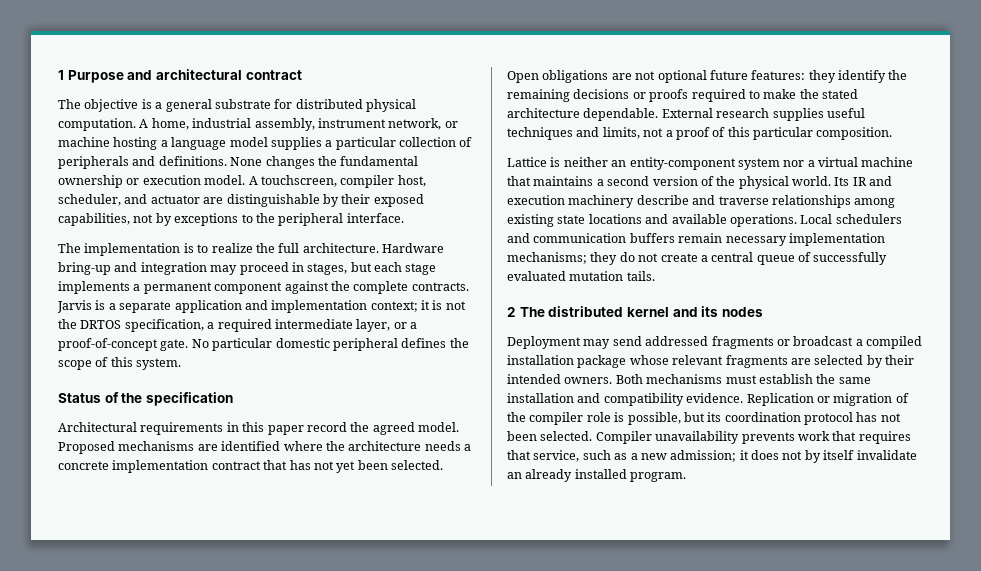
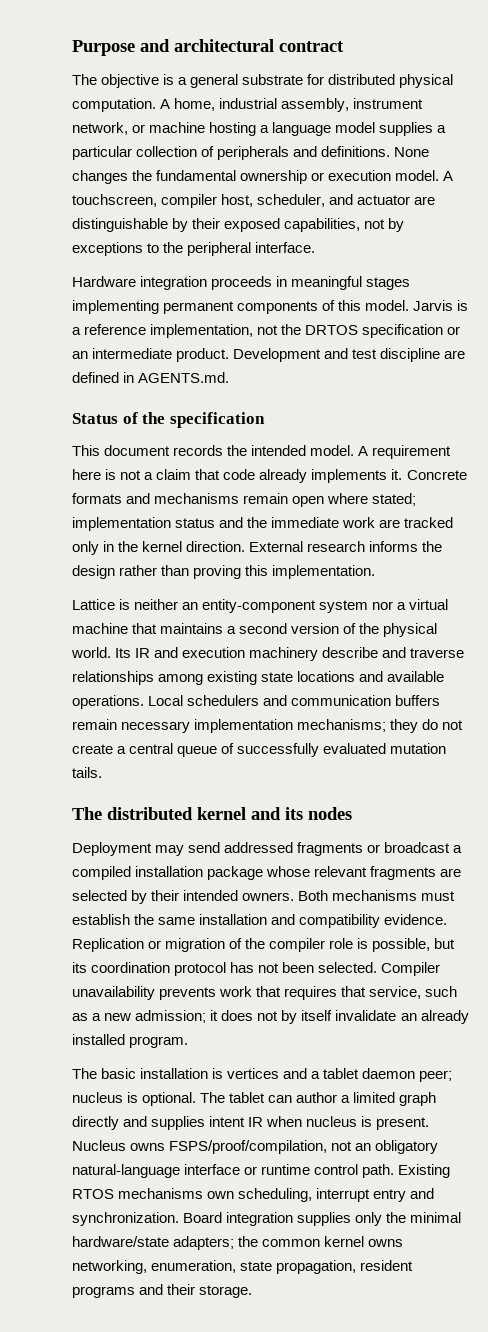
- 1 Purpose and architectural contract
+ Purpose and architectural contract
- The implementation is to realize the full architecture. Hardware bring-up and integration may proceed in stages, but each stage implements a permanent component against the complete contracts. Jarvis is a separate application and implementation context; it is not the DRTOS specification, a required intermediate layer, or a proof-of-concept gate. No particular domestic peripheral defines the scope of this system.
+ Hardware integration proceeds in meaningful stages implementing permanent components of this model. Jarvis is a reference implementation, not the DRTOS specification or an intermediate product. Development and test discipline are defined in AGENTS.md.
  Status of the specification
- Architectural requirements in this paper record the agreed model. Proposed mechanisms are identified where the architecture needs a concrete implementation contract that has not yet been selected. Open obligations are not optional future features: they identify the remaining decisions or proofs required to make the stated architecture dependable. External research supplies useful techniques and limits, not a proof of this particular composition.
+ This document records the intended model. A requirement here is not a claim that code already implements it. Concrete formats and mechanisms remain open where stated; implementation status and the immediate work are tracked only in the kernel direction. External research informs the design rather than proving this implementation.
- 2 The distributed kernel and its nodes
+ The distributed kernel and its nodes
+ The basic installation is vertices and a tablet daemon peer; nucleus is optional. The tablet can author a limited graph directly and supplies intent IR when nucleus is present. Nucleus owns FSPS/proof/compilation, not an obligatory natural-language interface or runtime control path. Existing RTOS mechanisms own scheduling, interrupt entry and synchronization. Board integration supplies only the minimal hardware/state adapters; the common kernel owns networking, enumeration, state propagation, resident programs and their storage.

